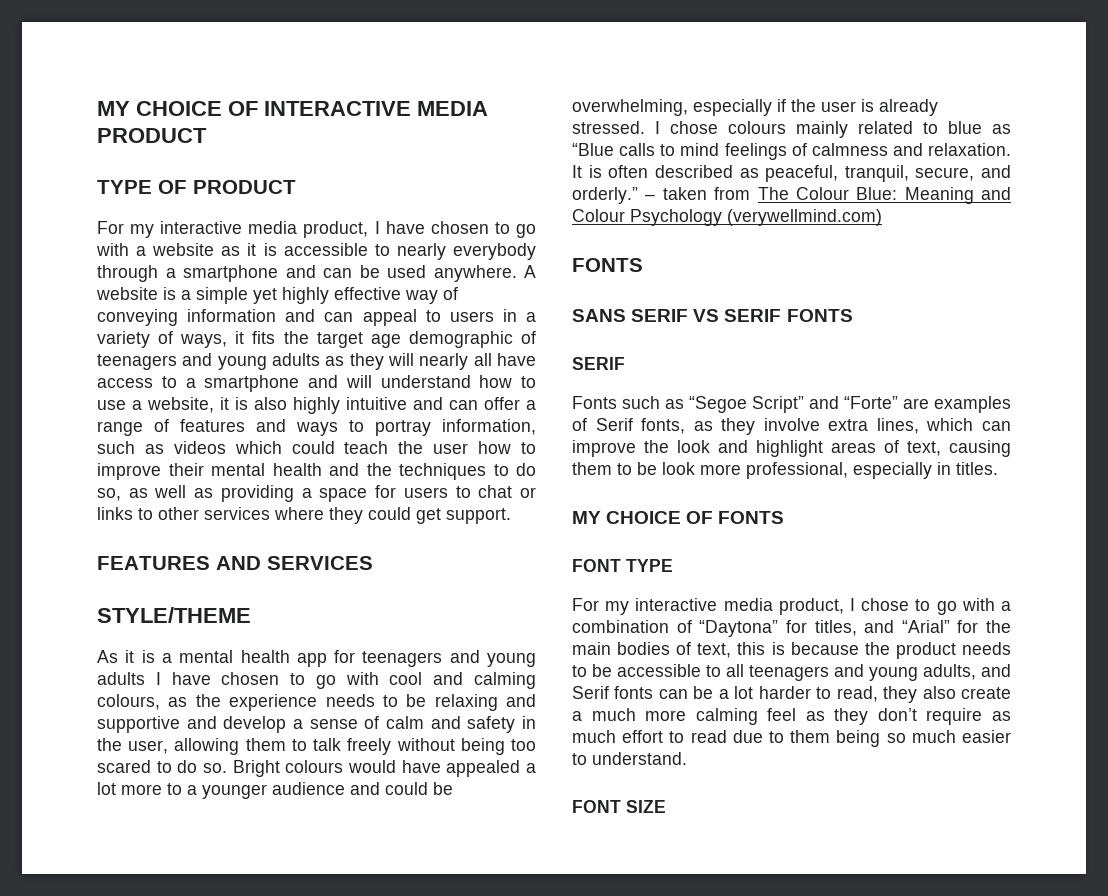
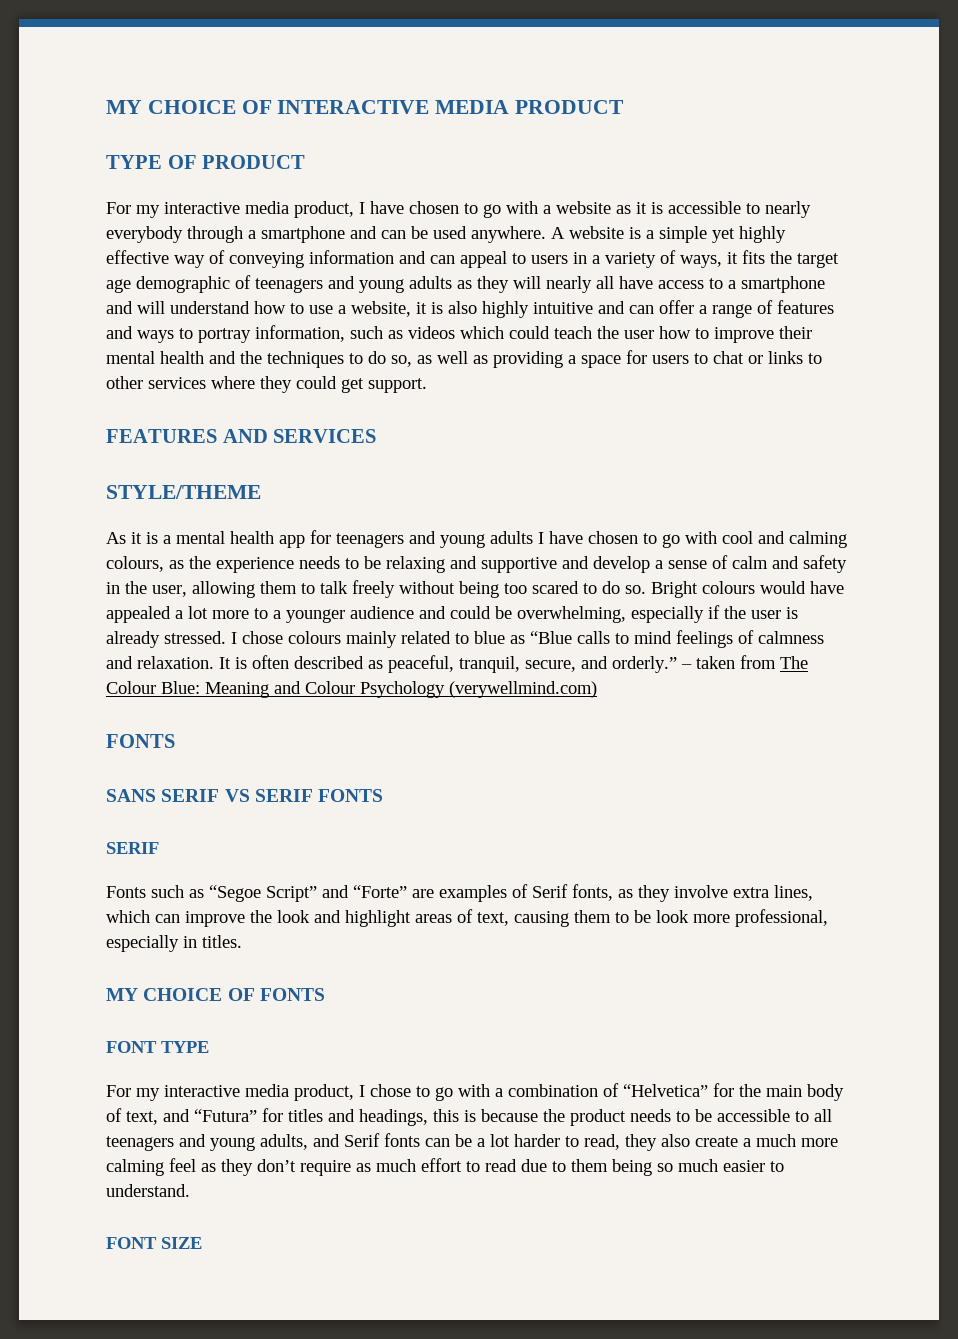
- For my interactive media product, I chose to go with a combination of “Daytona” for titles, and “Arial” for the main bodies of text, this is because the product needs to be accessible to all teenagers and young adults, and Serif fonts can be a lot harder to read, they also create a much more calming feel as they don’t require as much effort to read due to them being so much easier to understand.
+ For my interactive media product, I chose to go with a combination of “Helvetica” for the main body of text, and “Futura” for titles and headings, this is because the product needs to be accessible to all teenagers and young adults, and Serif fonts can be a lot harder to read, they also create a much more calming feel as they don’t require as much effort to read due to them being so much easier to understand.

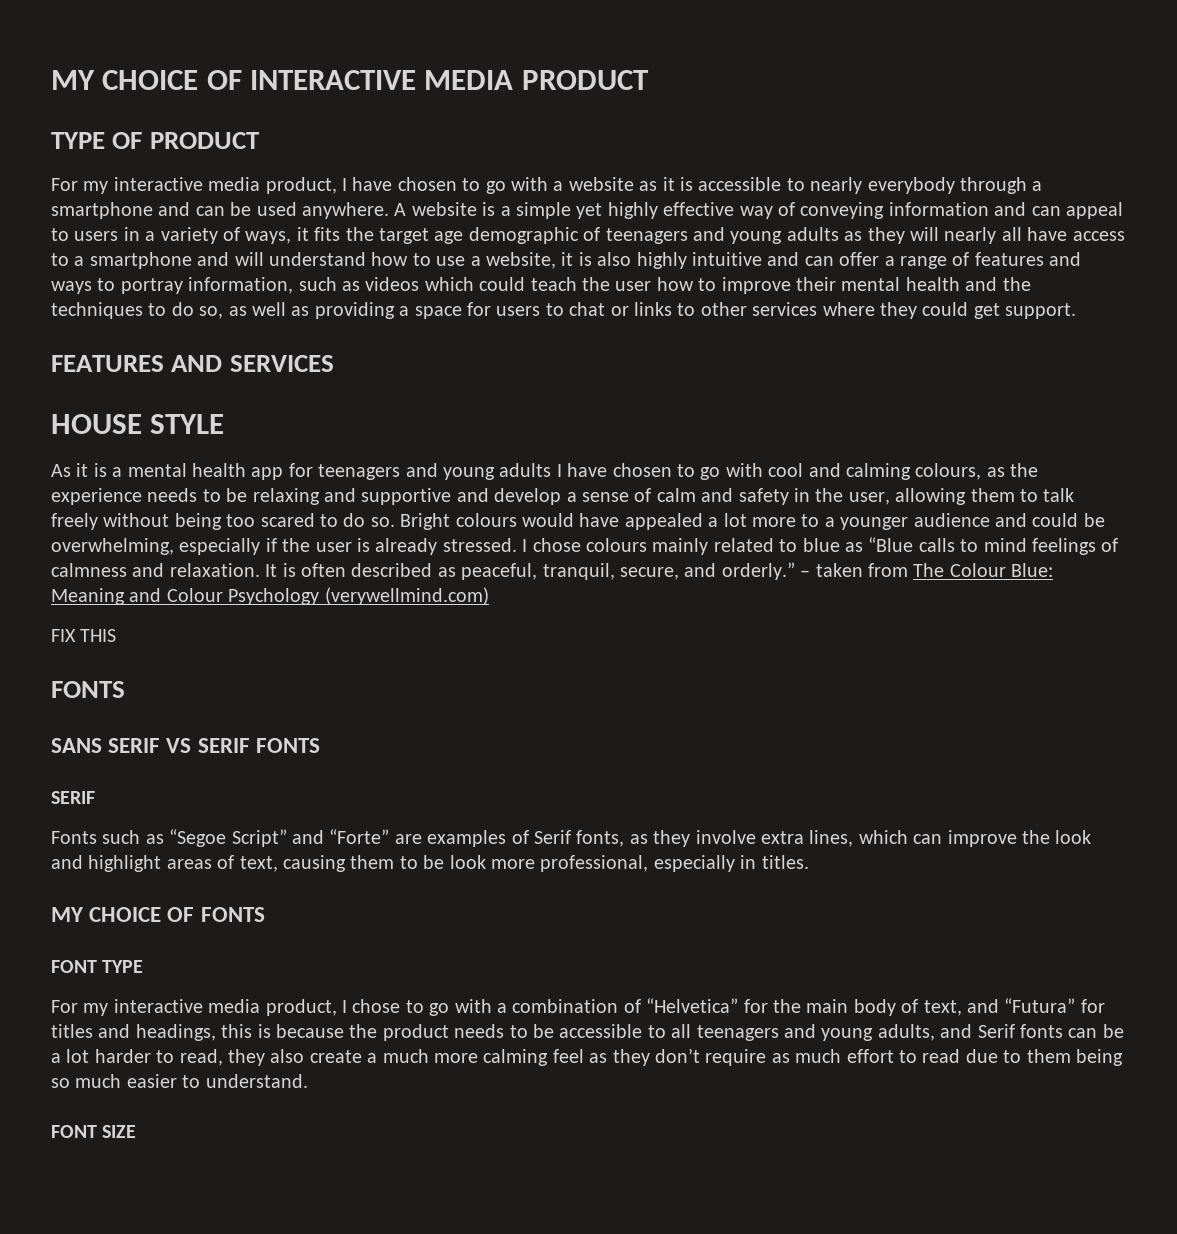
- STYLE/THEME
+ HOUSE STYLE
+ FIX THIS

